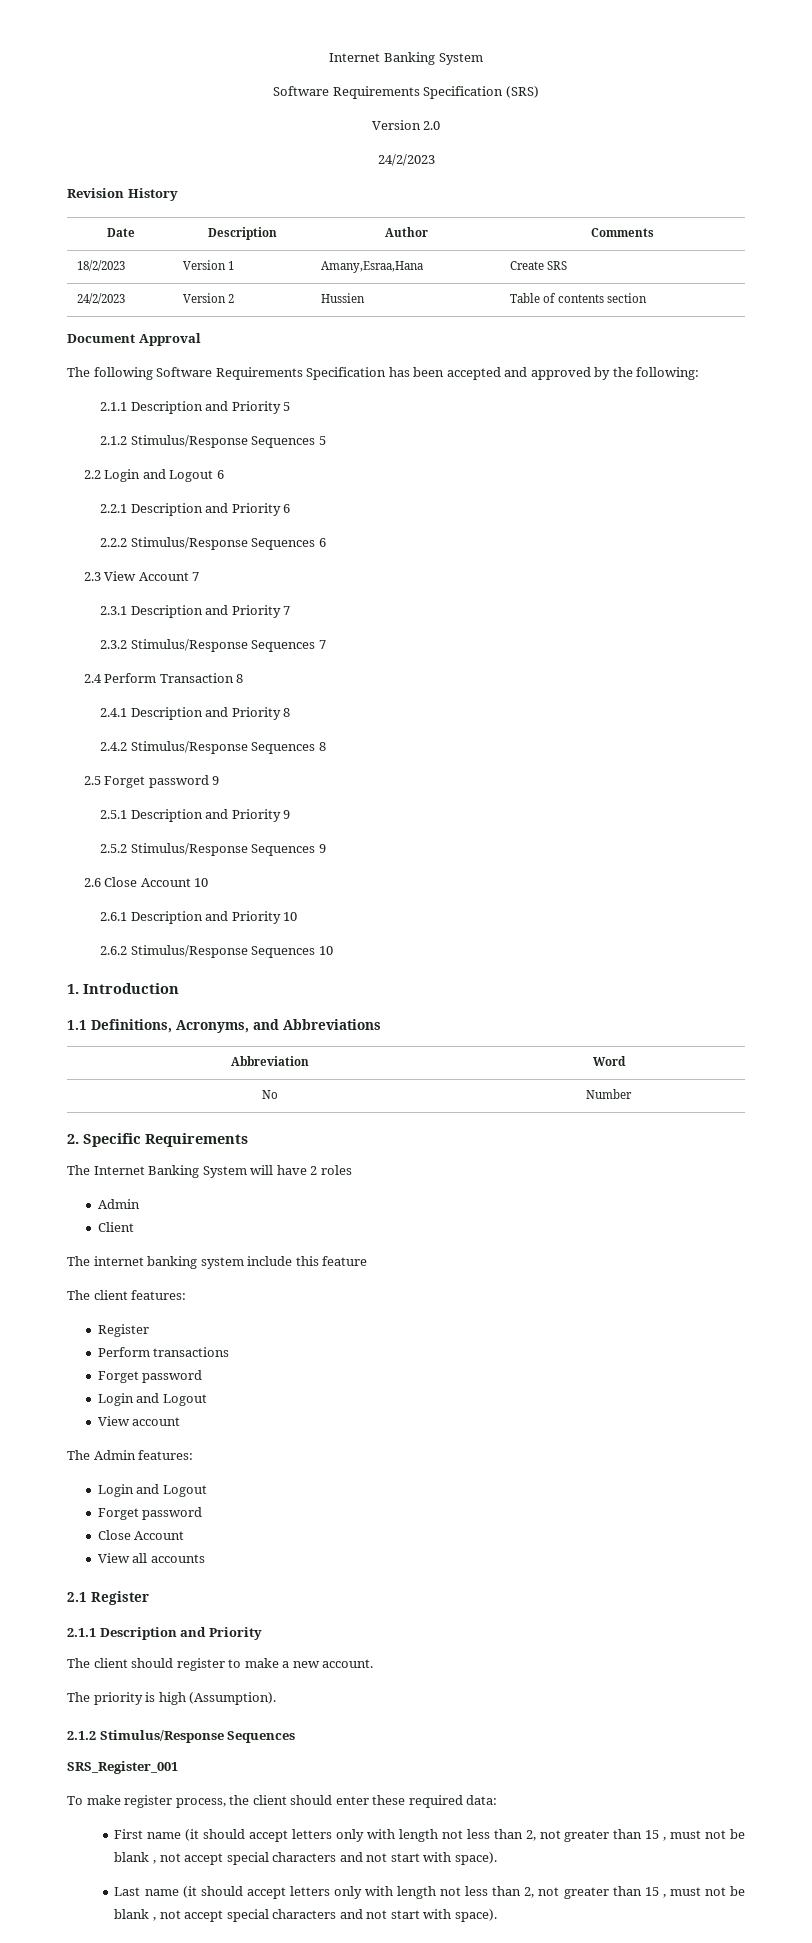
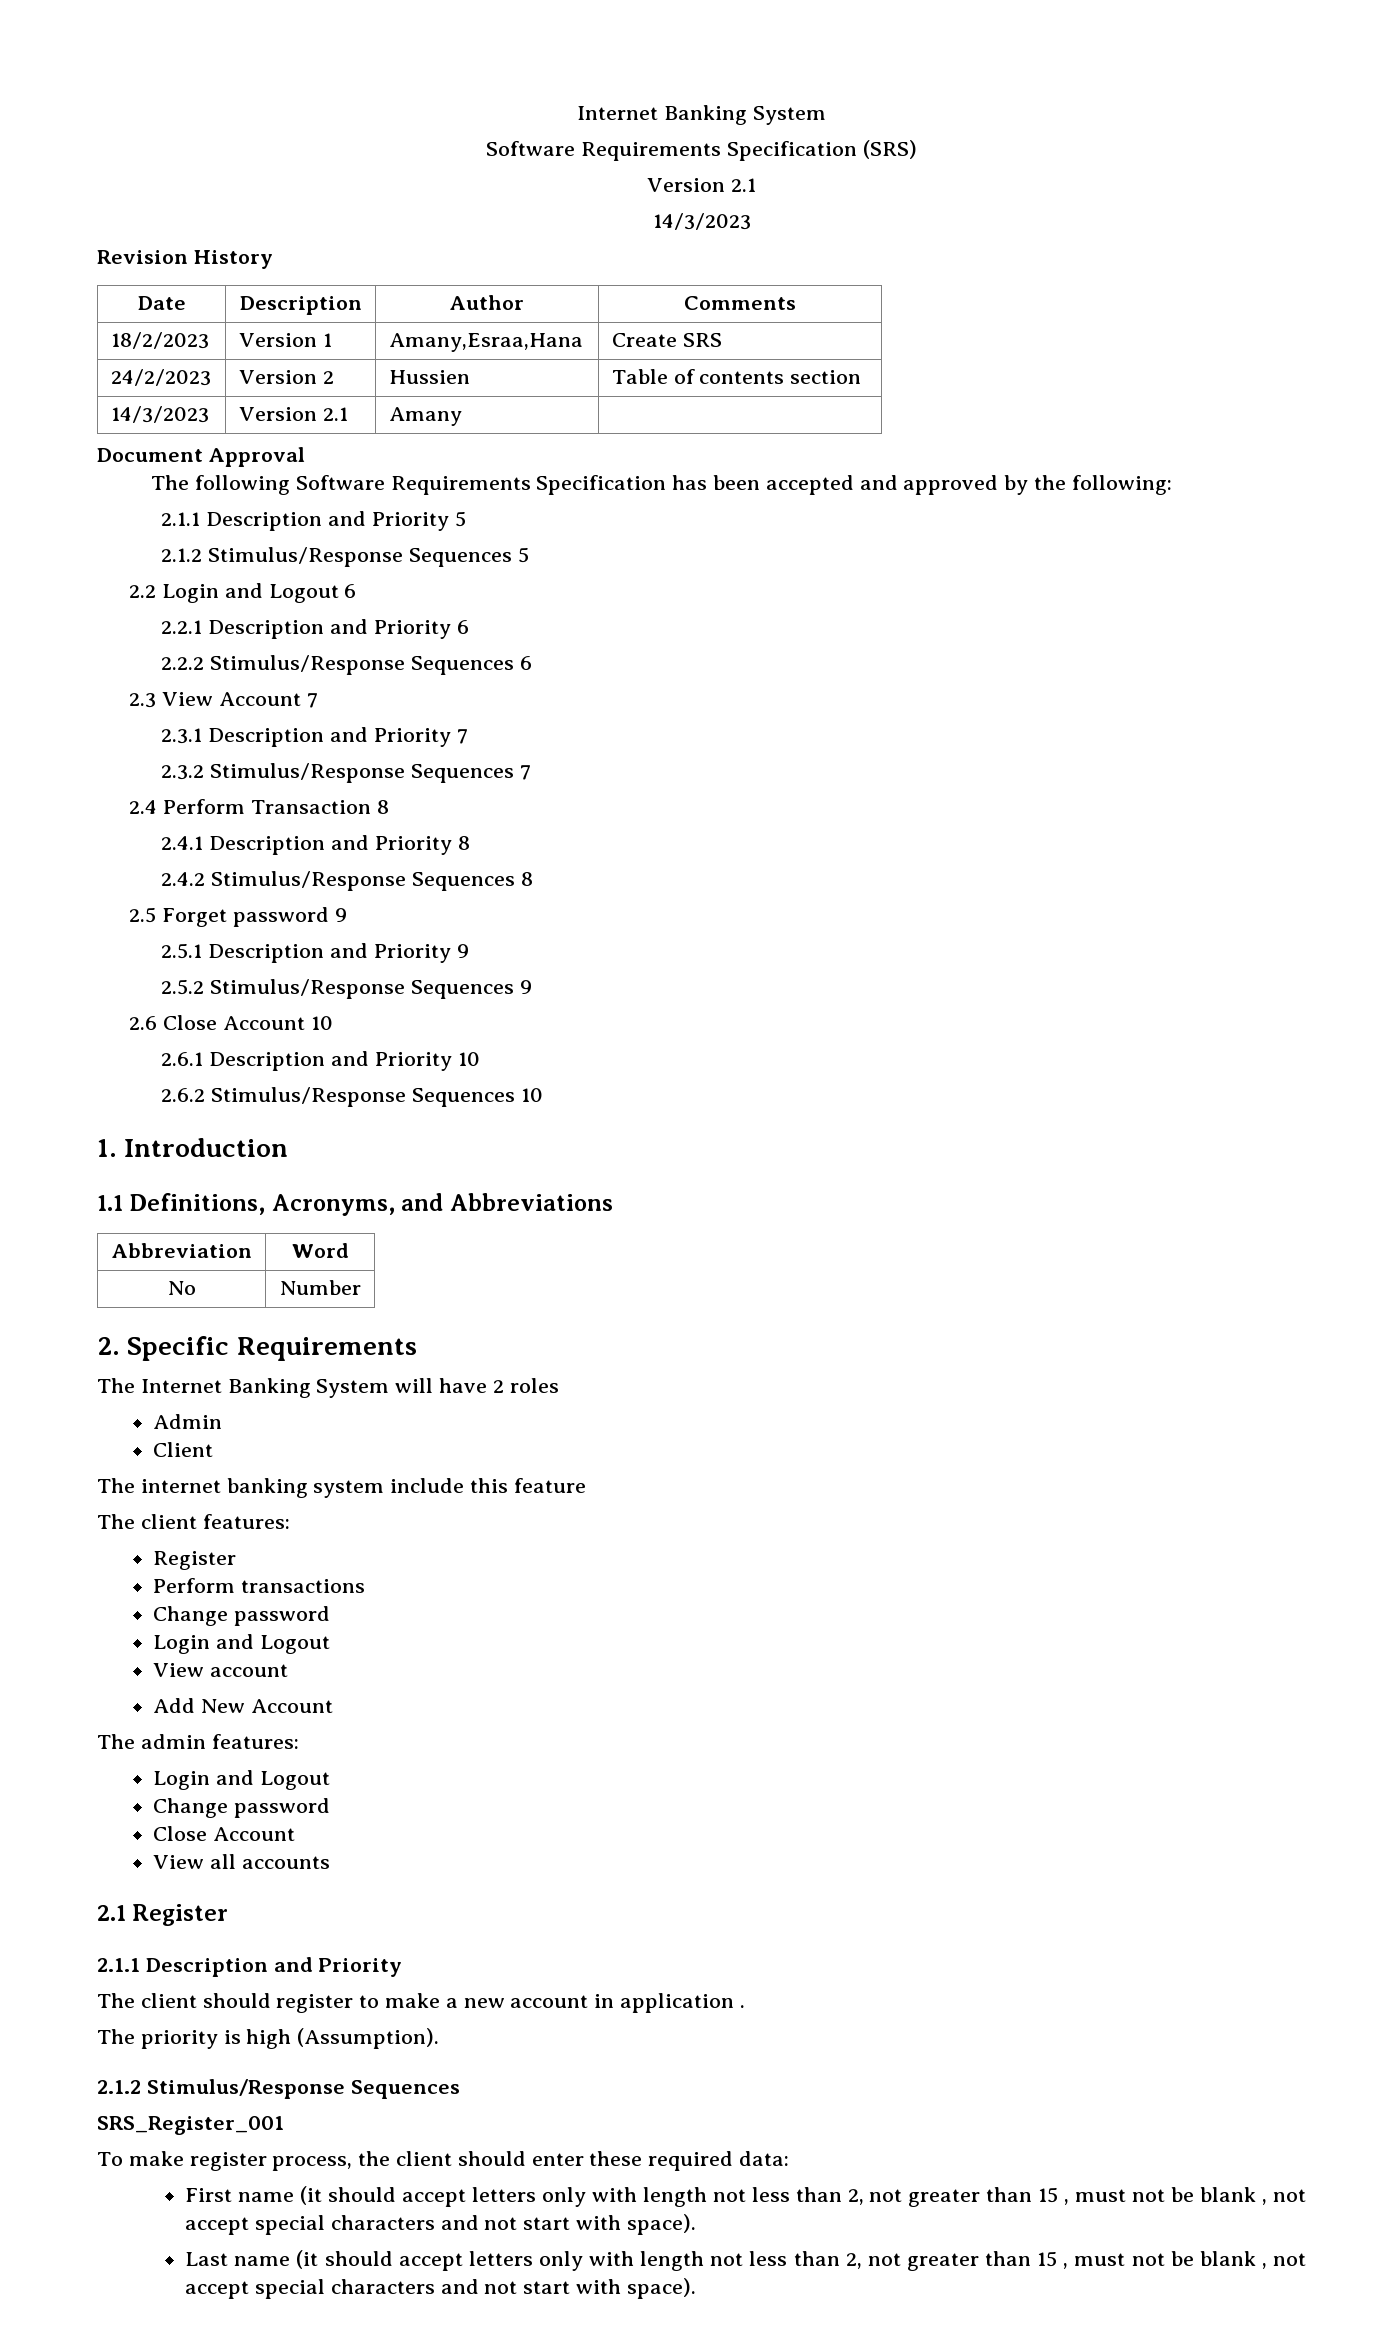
  Software Requirements Specification (SRS)
- Version 2.0
- 24/2/2023
+ Version 2.1
+ 14/3/2023
+ 14/3/2023 | Version 2.1 | Amany |
  Perform transactions
- Forget password
+ Change password
- The Admin features:
+ Add New Account
+ The admin features:
  Login and Logout
- Forget password
+ Change password
- The client should register to make a new account.
+ The client should register to make a new account in application .

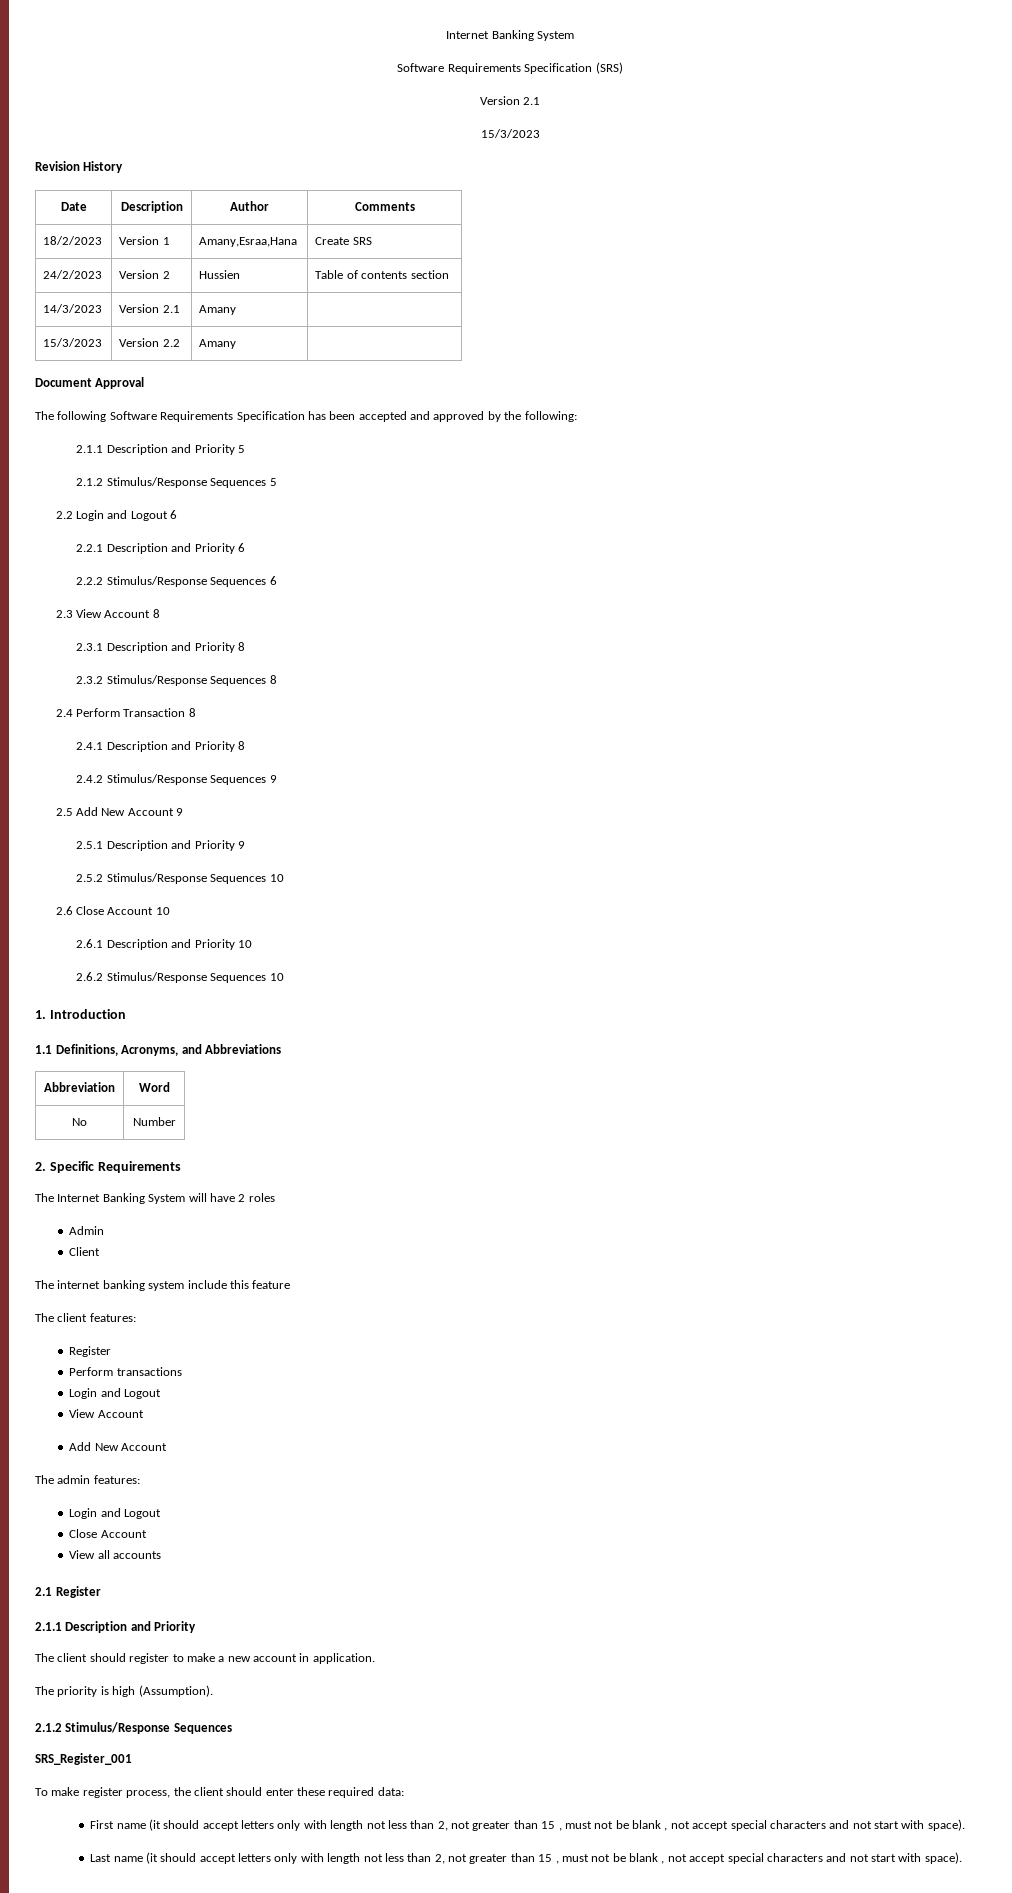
  Software Requirements Specification (SRS)
  Version 2.1
- 14/3/2023
+ 15/3/2023
+ 15/3/2023 | Version 2.2 | Amany |
- 2.3 View Account 7
+ 2.3 View Account 8
- 2.3.1 Description and Priority 7
+ 2.3.1 Description and Priority 8
- 2.3.2 Stimulus/Response Sequences 7
+ 2.3.2 Stimulus/Response Sequences 8
- 2.4.2 Stimulus/Response Sequences 8
+ 2.4.2 Stimulus/Response Sequences 9
- 2.5 Forget password 9
+ 2.5 Add New Account 9
- 2.5.2 Stimulus/Response Sequences 9
+ 2.5.2 Stimulus/Response Sequences 10
  Perform transactions
- Change password
  Login and Logout
- View account
+ View Account
  The admin features:
  Login and Logout
- Change password
- The client should register to make a new account in application .
+ The client should register to make a new account in application.

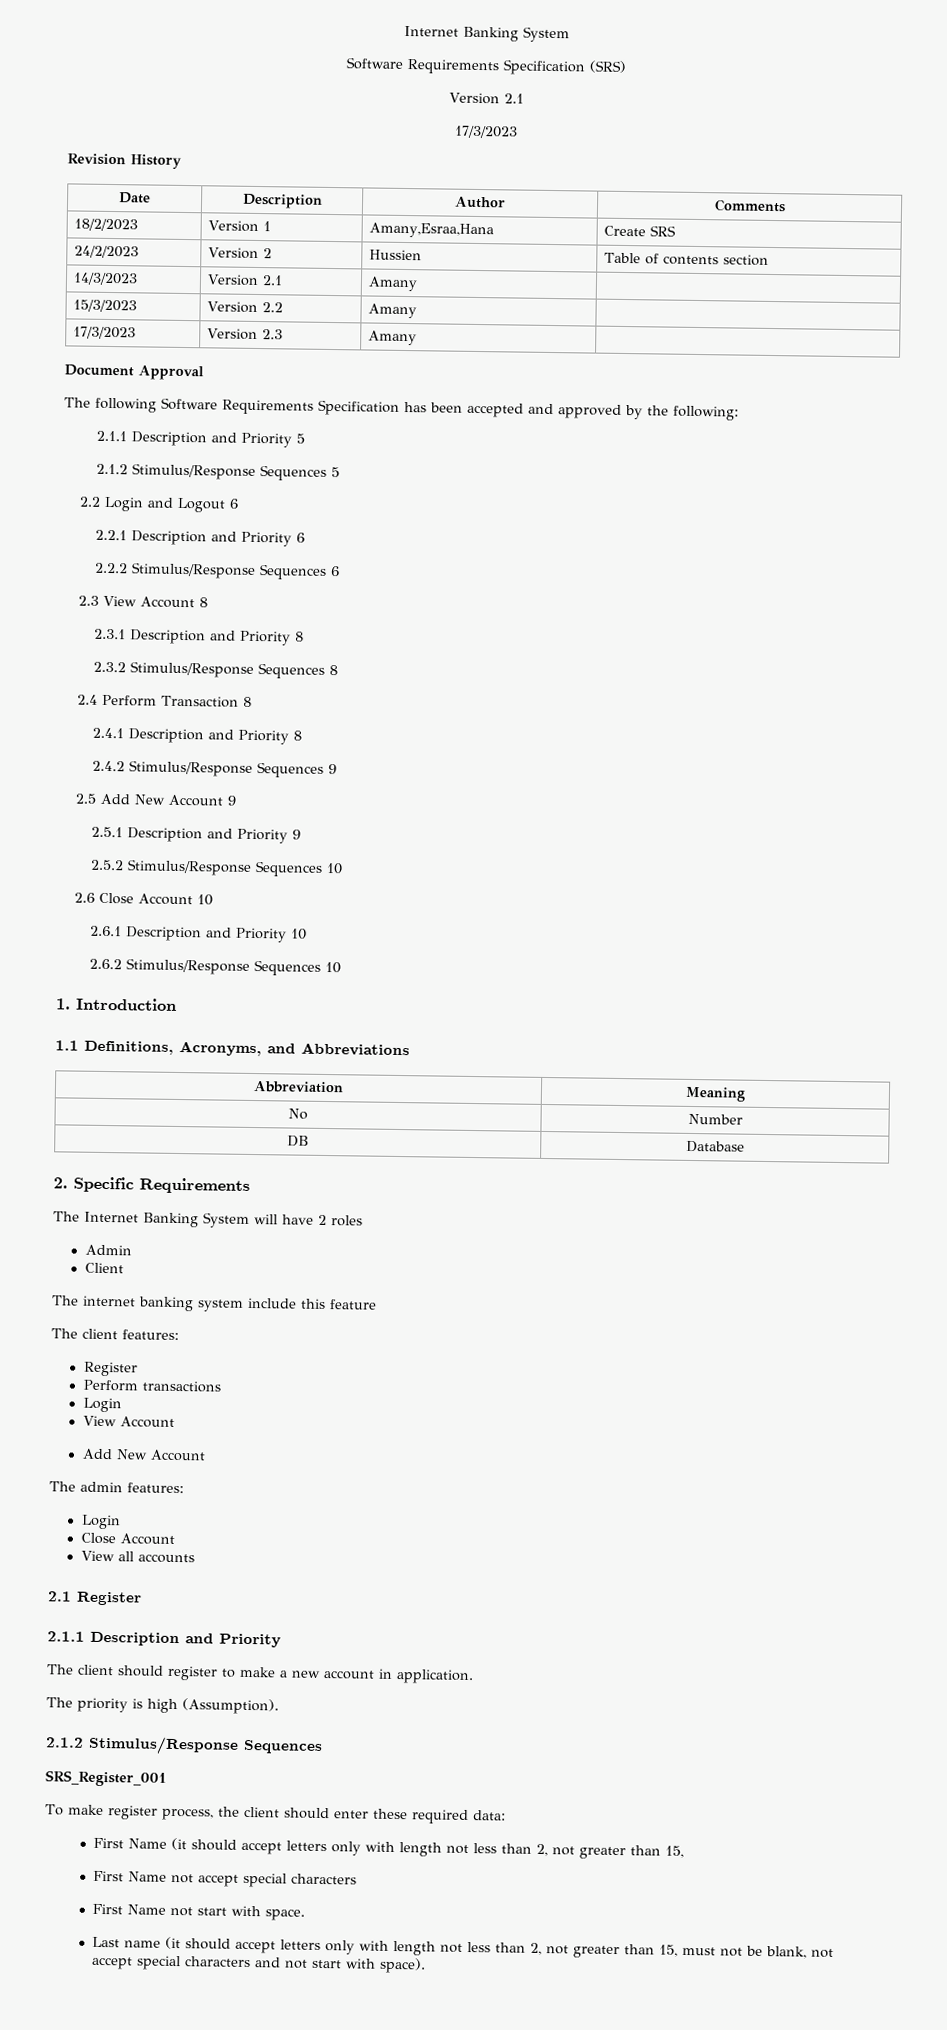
  Software Requirements Specification (SRS)
  Version 2.1
- 15/3/2023
+ 17/3/2023
+ 17/3/2023 | Version 2.3 | Amany |
- Abbreviation | Word
+ Abbreviation | Meaning
+ DB | Database
  Perform transactions
- Login and Logout
+ Login
  The admin features:
- Login and Logout
+ Login
- First name (it should accept letters only with length not less than 2, not greater than 15 , must not be blank , not accept special characters and not start with space).
+ First Name (it should accept letters only with length not less than 2, not greater than 15,
+ First Name not accept special characters
+ First Name not start with space.
- Last name (it should accept letters only with length not less than 2, not greater than 15 , must not be blank , not accept special characters and not start with space).
+ Last name (it should accept letters only with length not less than 2, not greater than 15, must not be blank, not accept special characters and not start with space).

